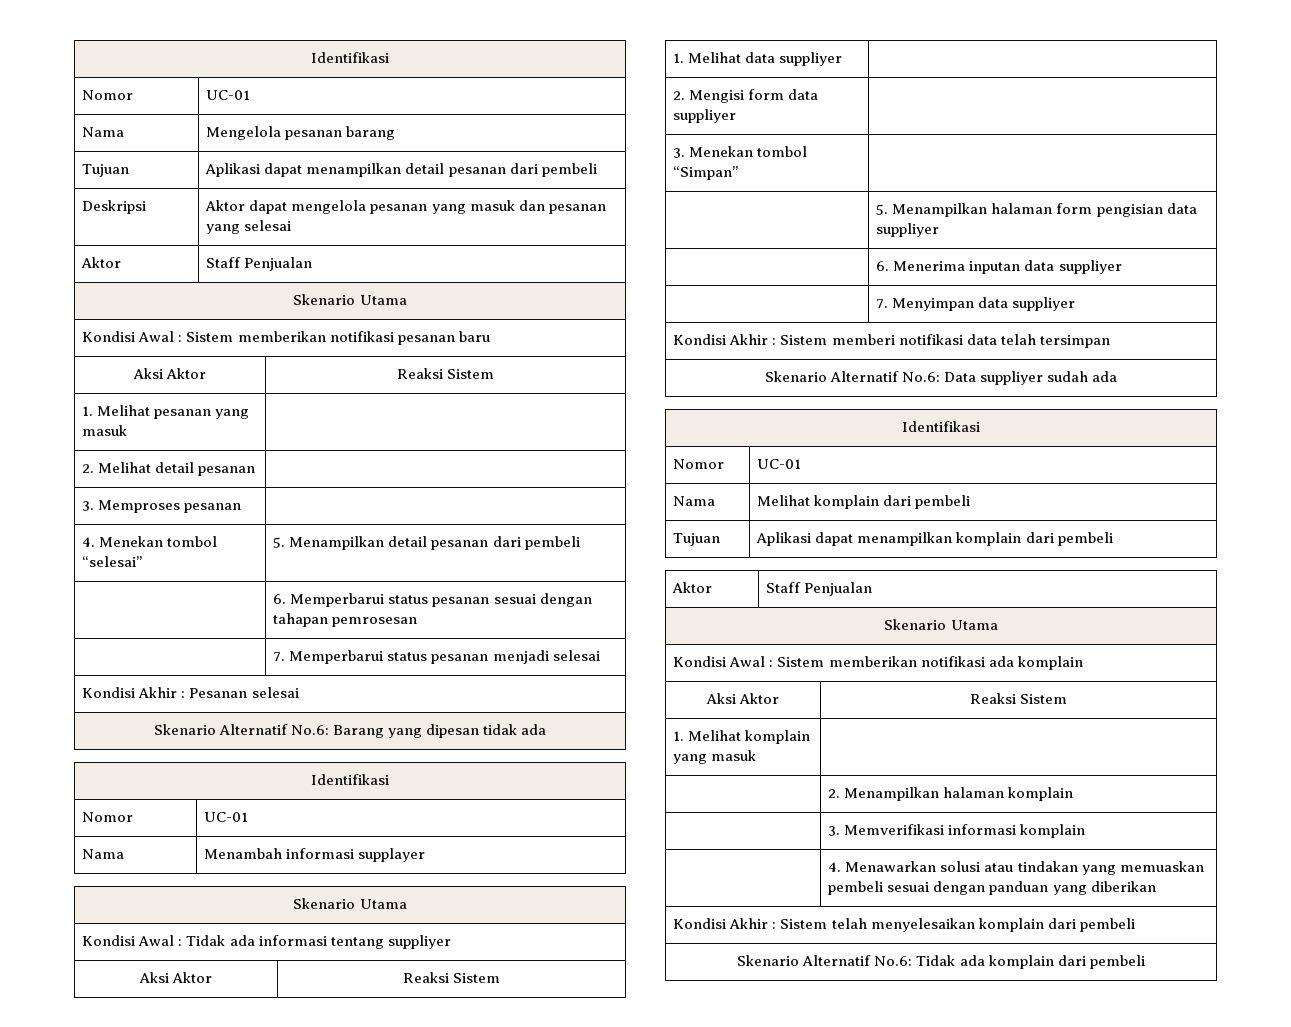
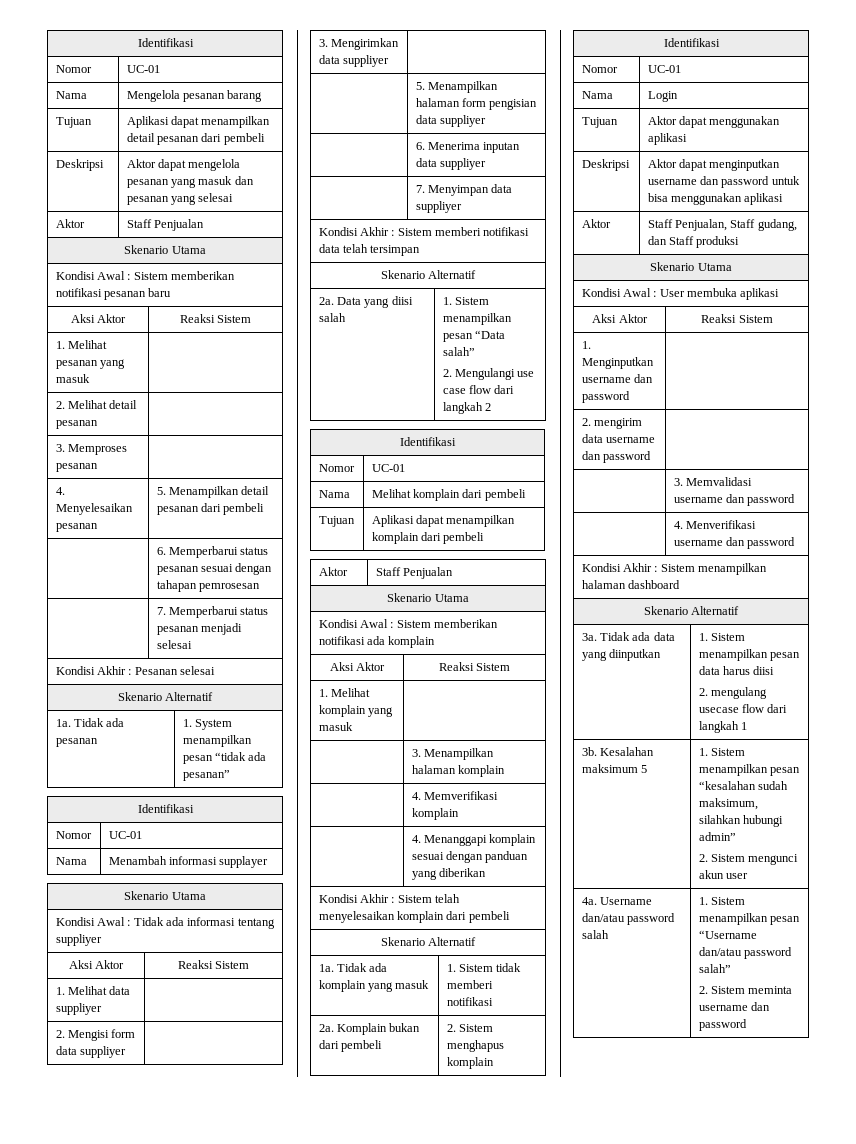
- 4. Menekan tombol “selesai” | 5. Menampilkan detail pesanan dari pembeli
+ 4. Menyelesaikan pesanan | 5. Menampilkan detail pesanan dari pembeli
  Kondisi Akhir : Pesanan selesai
- Skenario Alternatif No.6: Barang yang dipesan tidak ada
+ Skenario Alternatif
+ 1a. Tidak ada pesanan | 1. System menampilkan pesan “tidak ada pesanan”
- 3. Menekan tombol “Simpan” |
+ 3. Mengirimkan data suppliyer |
  Kondisi Akhir : Sistem memberi notifikasi data telah tersimpan
- Skenario Alternatif No.6: Data suppliyer sudah ada
+ Skenario Alternatif
+ 2a. Data yang diisi salah | 1. Sistem menampilkan pesan “Data salah”
+ 2. Mengulangi use case flow dari langkah 2
- | 2. Menampilkan halaman komplain
+ | 3. Menampilkan halaman komplain
- | 3. Memverifikasi informasi komplain
- | 4. Menawarkan solusi atau tindakan yang memuaskan pembeli sesuai dengan panduan yang diberikan
+ | 4. Memverifikasi komplain
+ | 4. Menanggapi komplain sesuai dengan panduan yang diberikan
  Kondisi Akhir : Sistem telah menyelesaikan komplain dari pembeli
- Skenario Alternatif No.6: Tidak ada komplain dari pembeli
+ Skenario Alternatif
+ 1a. Tidak ada komplain yang masuk | 1. Sistem tidak memberi notifikasi
+ 2a. Komplain bukan dari pembeli | 2. Sistem menghapus komplain
+ Identifikasi
+ Nomor | UC-01
+ Nama | Login
+ Tujuan | Aktor dapat menggunakan aplikasi
+ Deskripsi | Aktor dapat menginputkan username dan password untuk bisa menggunakan aplikasi
+ Aktor | Staff Penjualan, Staff gudang, dan Staff produksi
+ Skenario Utama
+ Kondisi Awal : User membuka aplikasi
+ Aksi Aktor | Reaksi Sistem
+ 1. Menginputkan username dan password |
+ 2. mengirim data username dan password |
+ | 3. Memvalidasi username dan password
+ | 4. Menverifikasi username dan password
+ Kondisi Akhir : Sistem menampilkan halaman dashboard
+ Skenario Alternatif
+ 3a. Tidak ada data yang diinputkan | 1. Sistem menampilkan pesan data harus diisi
+ 2. mengulang usecase flow dari langkah 1
+ 3b. Kesalahan maksimum 5 | 1. Sistem menampilkan pesan “kesalahan sudah maksimum, silahkan hubungi admin”
+ 2. Sistem mengunci akun user
+ 4a. Username dan/atau password salah | 1. Sistem menampilkan pesan “Username dan/atau password salah”
+ 2. Sistem meminta username dan password

